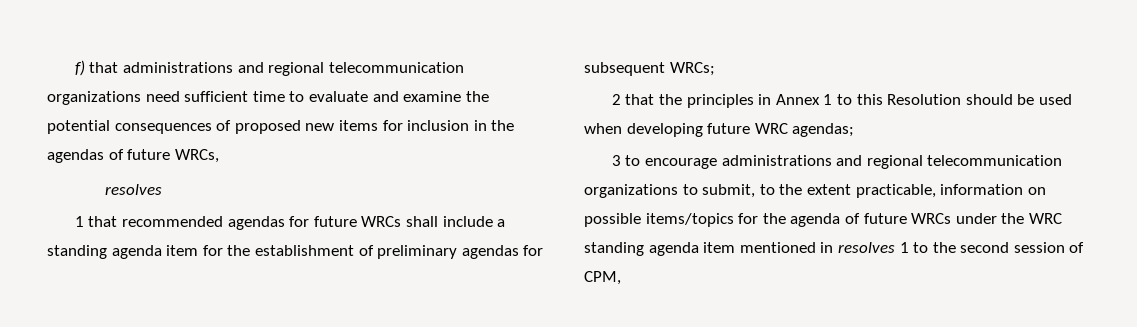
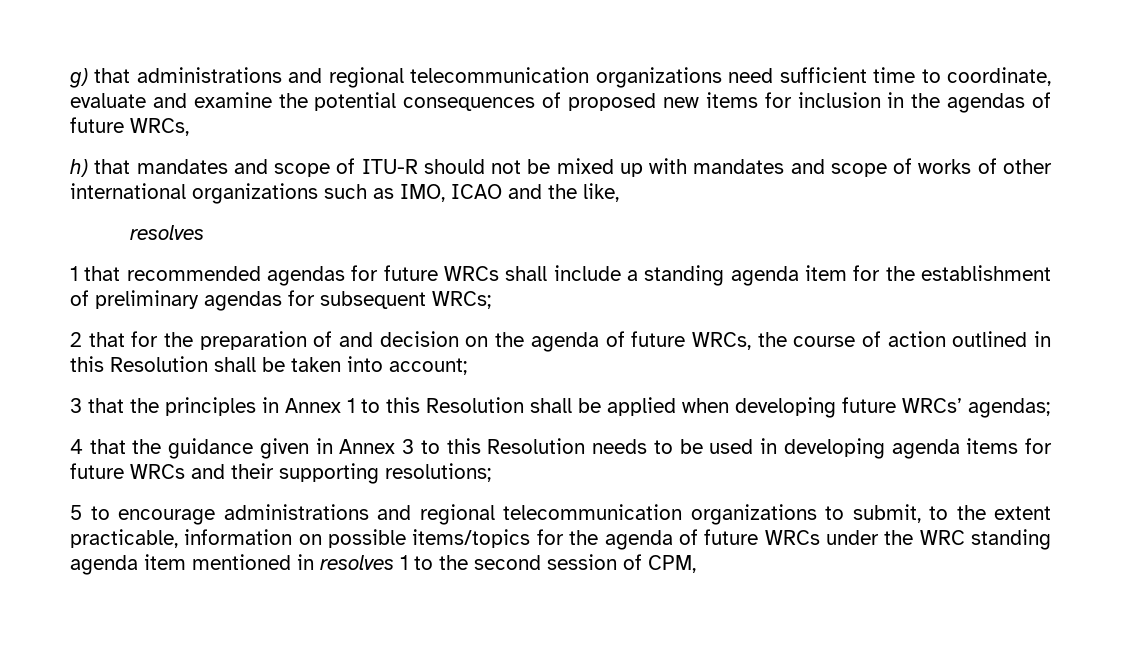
- f) that administrations and regional telecommunication organizations need sufficient time to evaluate and examine the potential consequences of proposed new items for inclusion in the agendas of future WRCs,
+ g) that administrations and regional telecommunication organizations need sufficient time to coordinate, evaluate and examine the potential consequences of proposed new items for inclusion in the agendas of future WRCs,
+ h) that mandates and scope of ITU-R should not be mixed up with mandates and scope of works of other international organizations such as IMO, ICAO and the like,
- 2 that the principles in Annex 1 to this Resolution should be used when developing future WRC agendas;
+ 2 that for the preparation of and decision on the agenda of future WRCs, the course of action outlined in this Resolution shall be taken into account;
+ 3 that the principles in Annex 1 to this Resolution shall be applied when developing future WRCs’ agendas;
- 3 to encourage administrations and regional telecommunication organizations to submit, to the extent practicable, information on possible items/topics for the agenda of future WRCs under the WRC standing agenda item mentioned in resolves 1 to the second session of CPM,
+ 4 that the guidance given in Annex 3 to this Resolution needs to be used in developing agenda items for future WRCs and their supporting resolutions;
+ 5 to encourage administrations and regional telecommunication organizations to submit, to the extent practicable, information on possible items/topics for the agenda of future WRCs under the WRC standing agenda item mentioned in resolves 1 to the second session of CPM,

